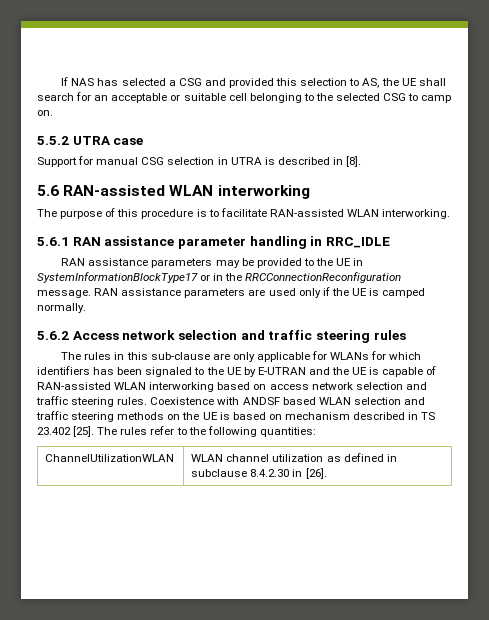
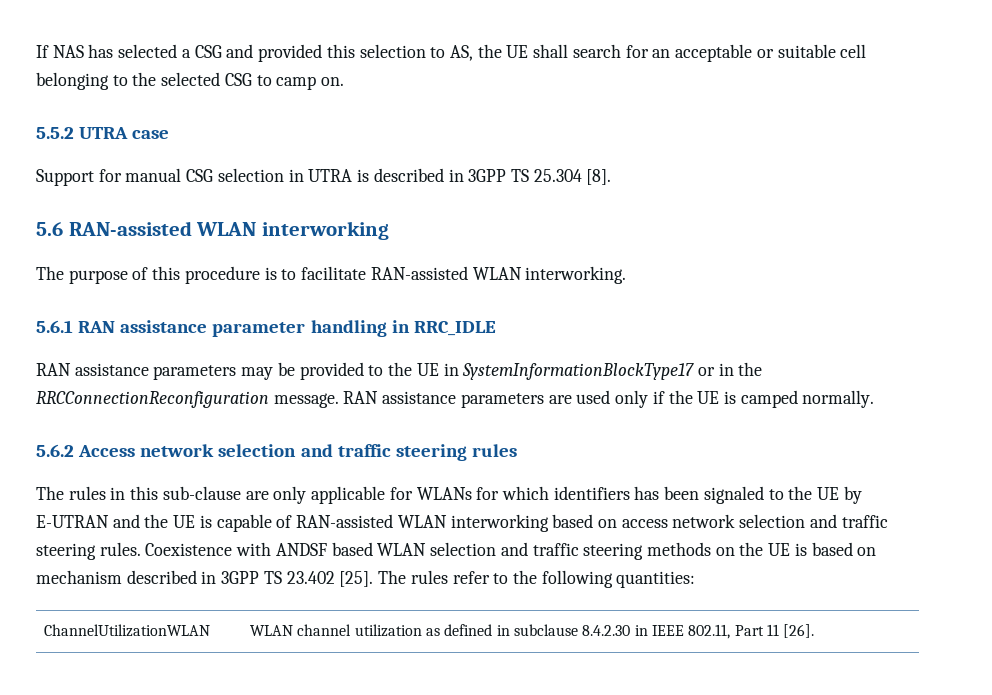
- Support for manual CSG selection in UTRA is described in [8].
+ Support for manual CSG selection in UTRA is described in 3GPP TS 25.304 [8].
- Coexistence with ANDSF based WLAN selection and traffic steering methods on the UE is based on mechanism described in TS 23.402 [25].
+ Coexistence with ANDSF based WLAN selection and traffic steering methods on the UE is based on mechanism described in 3GPP TS 23.402 [25].
- ChannelUtilizationWLAN | WLAN channel utilization as defined in subclause 8.4.2.30 in [26].
+ ChannelUtilizationWLAN | WLAN channel utilization as defined in subclause 8.4.2.30 in IEEE 802.11, Part 11 [26].

